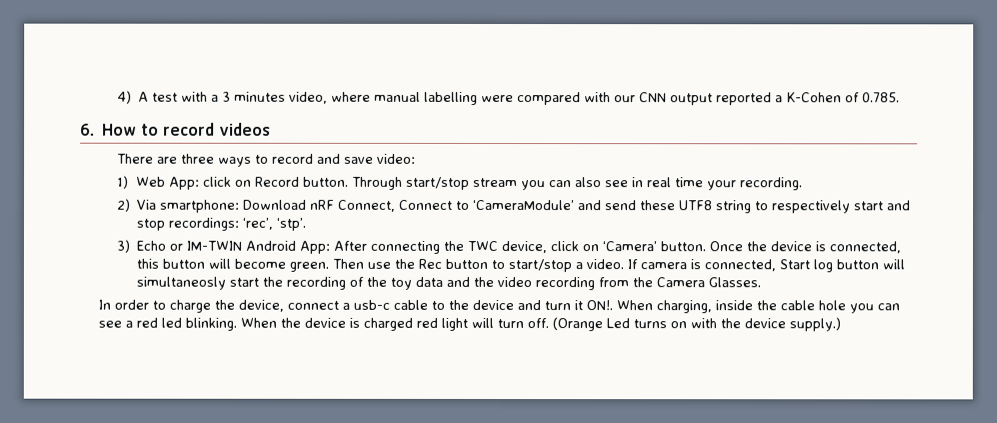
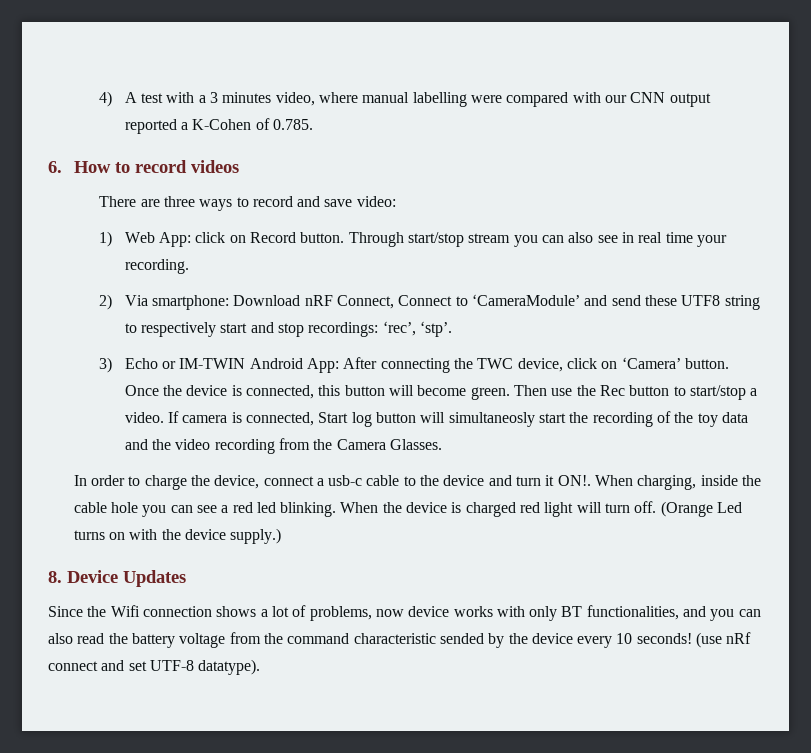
+ 8. Device Updates
+ Since the Wifi connection shows a lot of problems, now device works with only BT functionalities, and you can also read the battery voltage from the command characteristic sended by the device every 10 seconds! (use nRf connect and set UTF-8 datatype).

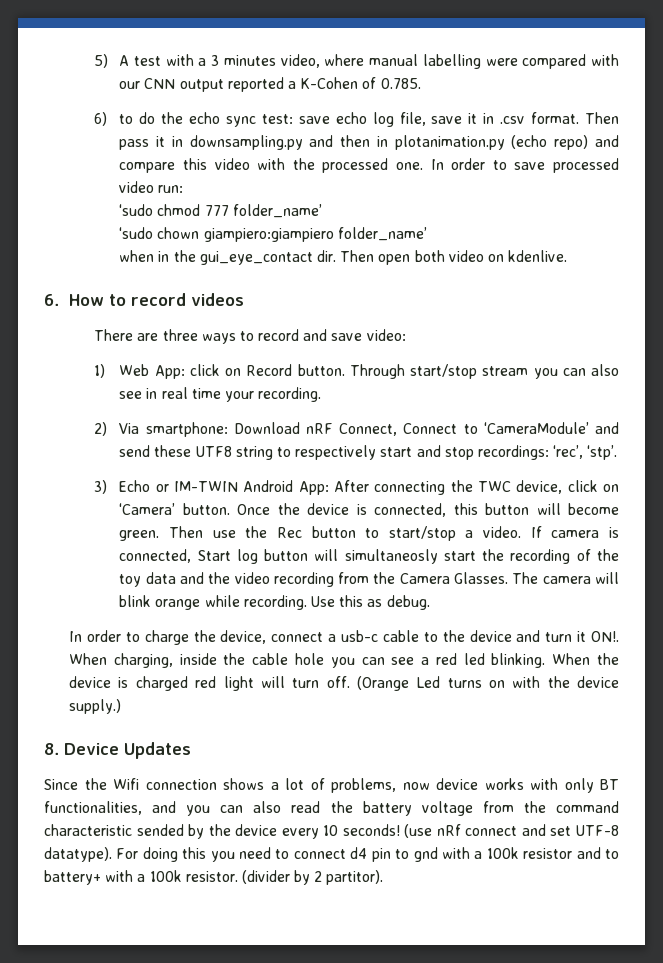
- 4) A test with a 3 minutes video, where manual labelling were compared with our CNN output reported a K-Cohen of 0.785.
+ 5) A test with a 3 minutes video, where manual labelling were compared with our CNN output reported a K-Cohen of 0.785.
+ 6) to do the echo sync test: save echo log file, save it in .csv format. Then pass it in downsampling.py and then in plotanimation.py (echo repo) and compare this video with the processed one. In order to save processed video run:
+ ‘sudo chmod 777 folder_name’
+ ‘sudo chown giampiero:giampiero folder_name’
+ when in the gui_eye_contact dir. Then open both video on kdenlive.
+ The camera will blink orange while recording. Use this as debug.
+ For doing this you need to connect d4 pin to gnd with a 100k resistor and to battery+ with a 100k resistor. (divider by 2 partitor).

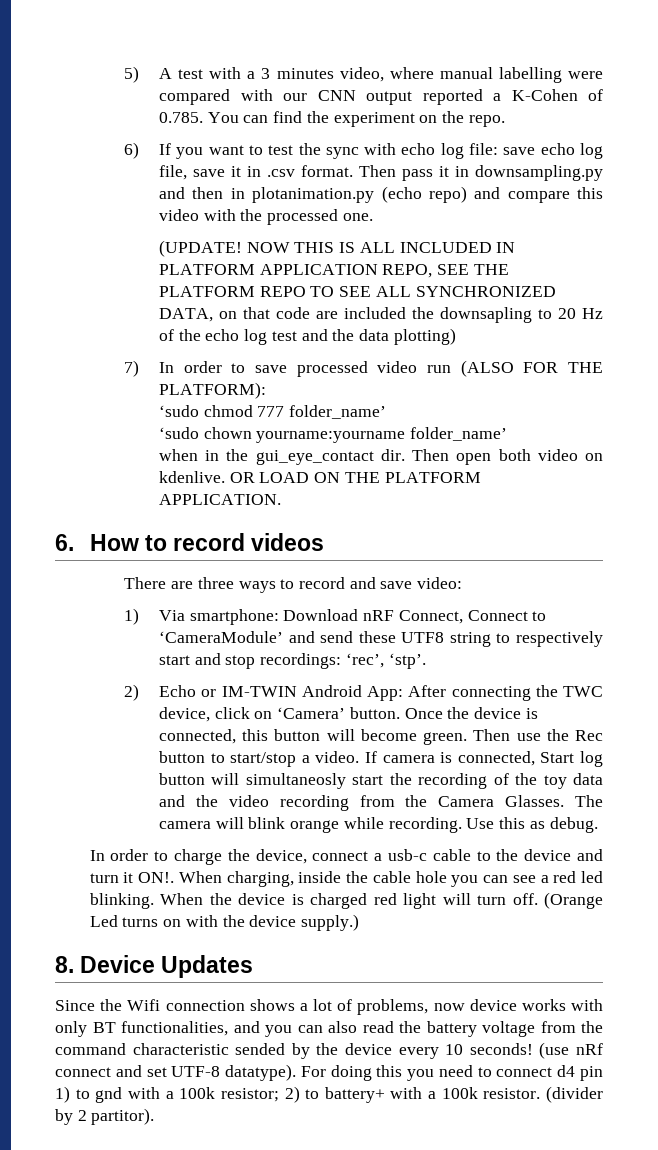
- 5) A test with a 3 minutes video, where manual labelling were compared with our CNN output reported a K-Cohen of 0.785.
- 6) to do the echo sync test: save echo log file, save it in .csv format.
+ 5) A test with a 3 minutes video, where manual labelling were compared with our CNN output reported a K-Cohen of 0.785. You can find the experiment on the repo.
+ 6) If you want to test the sync with echo log file: save echo log file, save it in .csv format.
- Then pass it in downsampling.py and then in plotanimation.py (echo repo) and compare this video with the processed one. In order to save processed video run:
+ Then pass it in downsampling.py and then in plotanimation.py (echo repo) and compare this video with the processed one.
+ (UPDATE! NOW THIS IS ALL INCLUDED IN PLATFORM APPLICATION REPO, SEE THE PLATFORM REPO TO SEE ALL SYNCHRONIZED DATA, on that code are included the downsapling to 20 Hz of the echo log test and the data plotting)
+ 7) In order to save processed video run (ALSO FOR THE PLATFORM):
- ‘sudo chown giampiero:giampiero folder_name’
+ ‘sudo chown yourname:yourname folder_name’
+ OR LOAD ON THE PLATFORM APPLICATION.
- 1) Web App: click on Record button. Through start/stop stream you can also see in real time your recording.
- 2) Via smartphone: Download nRF Connect, Connect to ‘CameraModule’ and send these UTF8 string to respectively start and stop recordings: ‘rec’, ‘stp’.
+ 1) Via smartphone: Download nRF Connect, Connect to ‘CameraModule’ and send these UTF8 string to respectively start and stop recordings: ‘rec’, ‘stp’.
- 3) Echo or IM-TWIN Android App: After connecting the TWC device, click on ‘Camera’ button.
+ 2) Echo or IM-TWIN Android App: After connecting the TWC device, click on ‘Camera’ button.
- For doing this you need to connect d4 pin to gnd with a 100k resistor and to battery+ with a 100k resistor.
+ For doing this you need to connect d4 pin 1) to gnd with a 100k resistor; 2) to battery+ with a 100k resistor.

